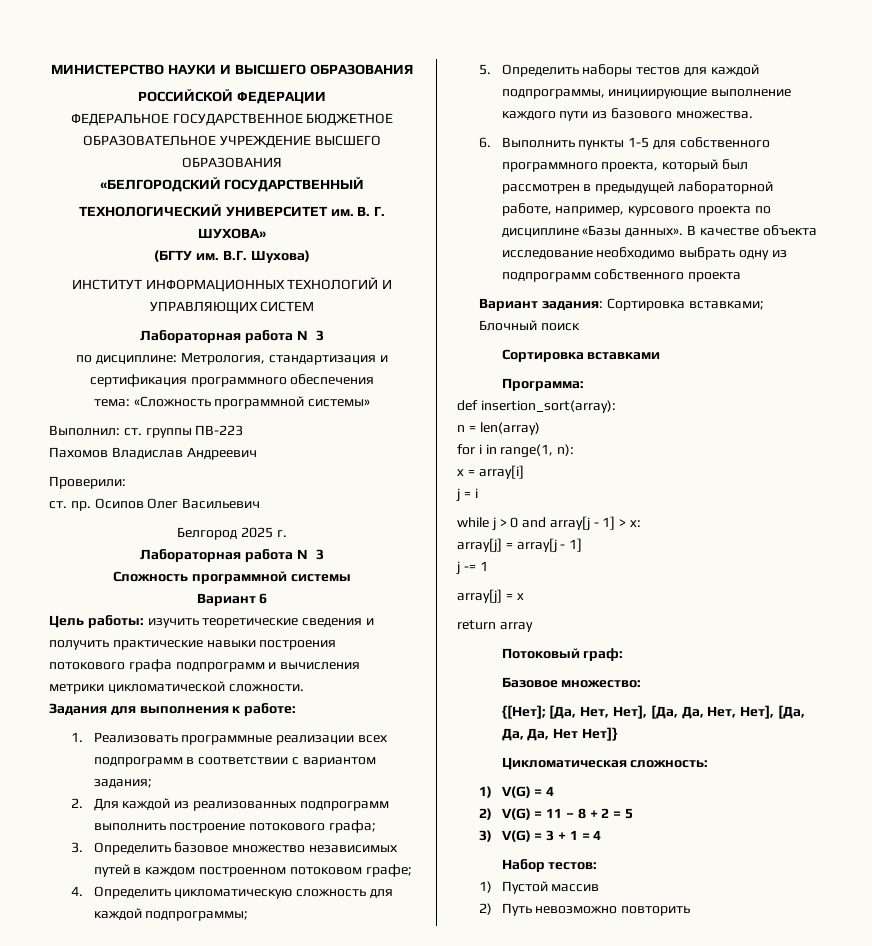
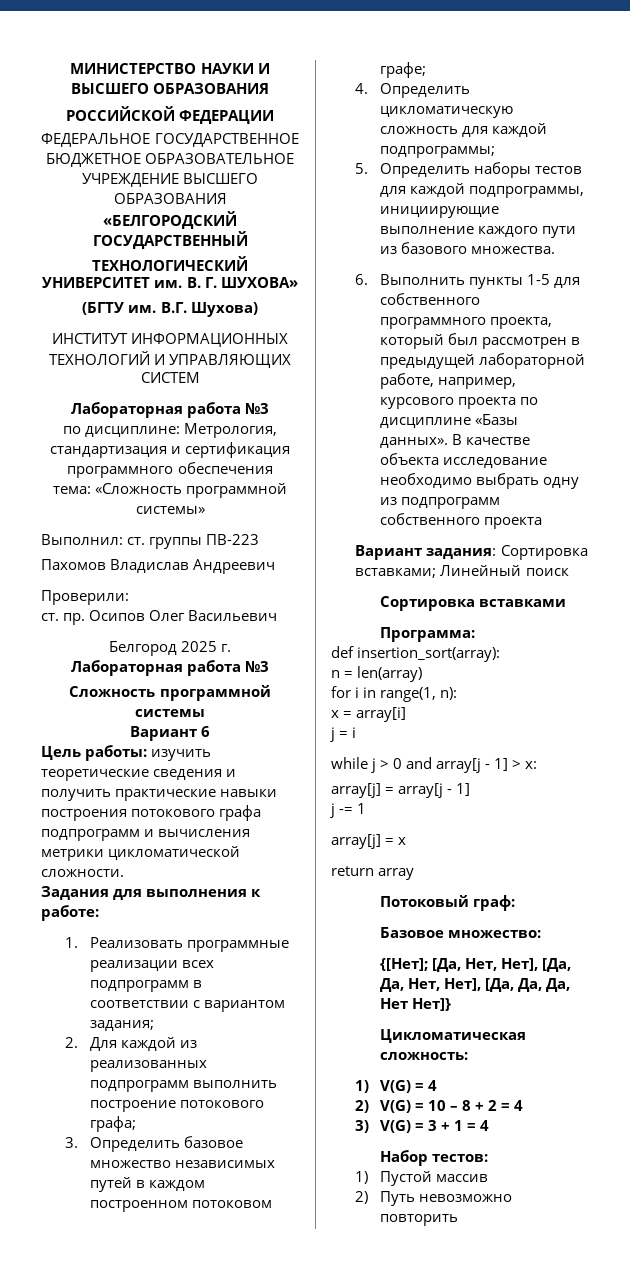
- Вариант задания: Сортировка вставками; Блочный поиск
+ Вариант задания: Сортировка вставками; Линейный поиск
- 2) V(G) = 11 – 8 + 2 = 5
+ 2) V(G) = 10 – 8 + 2 = 4

